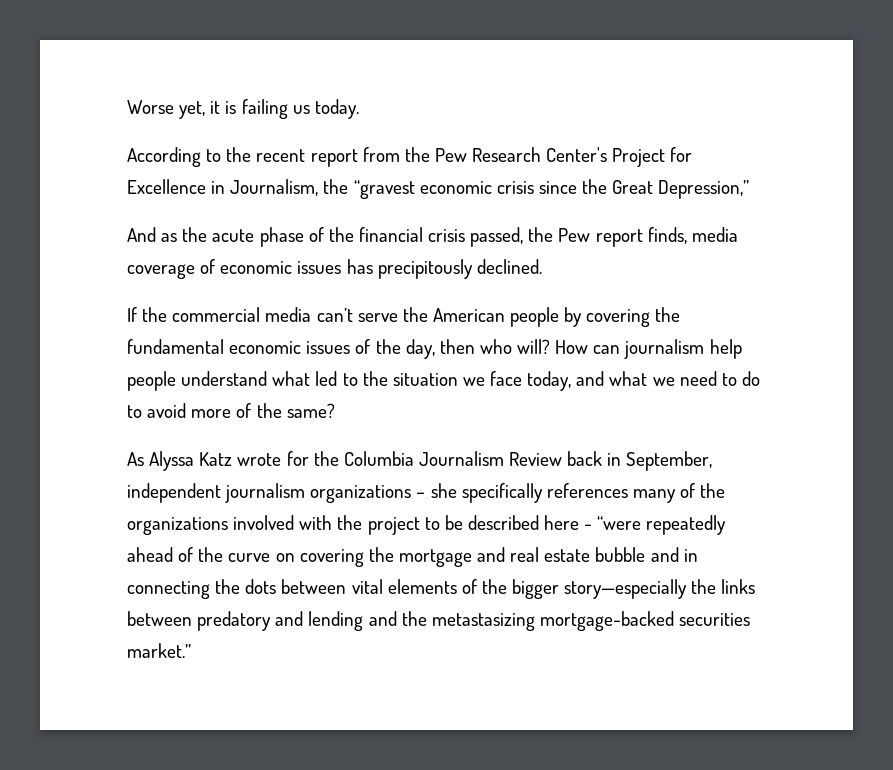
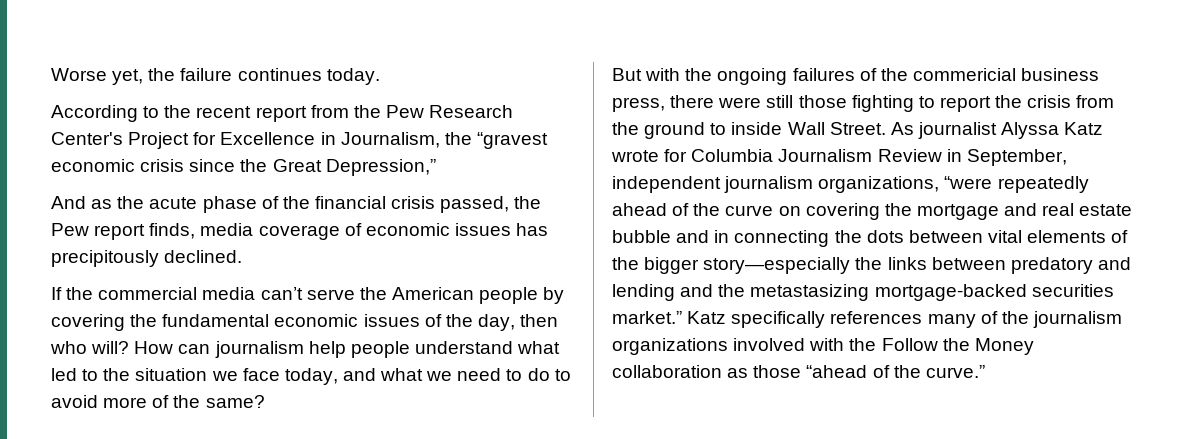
- Worse yet, it is failing us today.
+ Worse yet, the failure continues today.
- As Alyssa Katz wrote for the Columbia Journalism Review back in September, independent journalism organizations – she specifically references many of the organizations involved with the project to be described here - “were repeatedly ahead of the curve on covering the mortgage and real estate bubble and in connecting the dots between vital elements of the bigger story—especially the links between predatory and lending and the metastasizing mortgage-backed securities market.”
+ But with the ongoing failures of the commericial business press, there were still those fighting to report the crisis from the ground to inside Wall Street. As journalist Alyssa Katz wrote for Columbia Journalism Review in September, independent journalism organizations, “were repeatedly ahead of the curve on covering the mortgage and real estate bubble and in connecting the dots between vital elements of the bigger story—especially the links between predatory and lending and the metastasizing mortgage-backed securities market.”
+ Katz specifically references many of the journalism organizations involved with the Follow the Money collaboration as those “ahead of the curve.”

